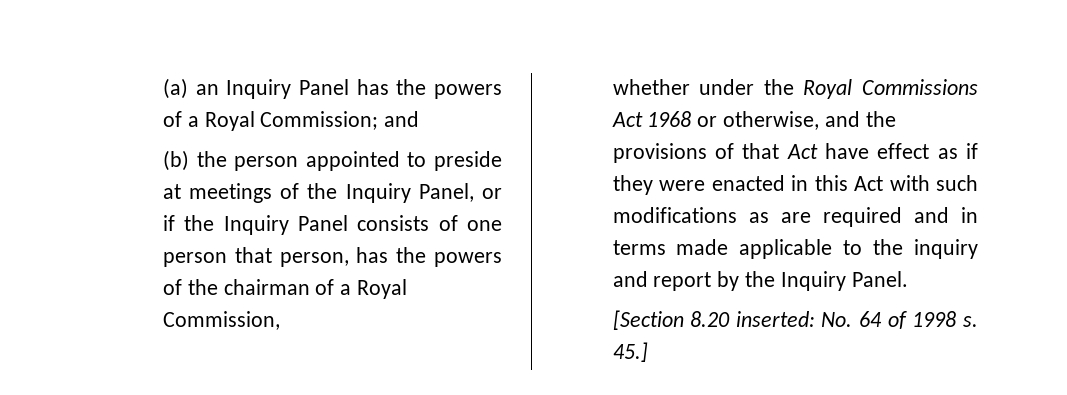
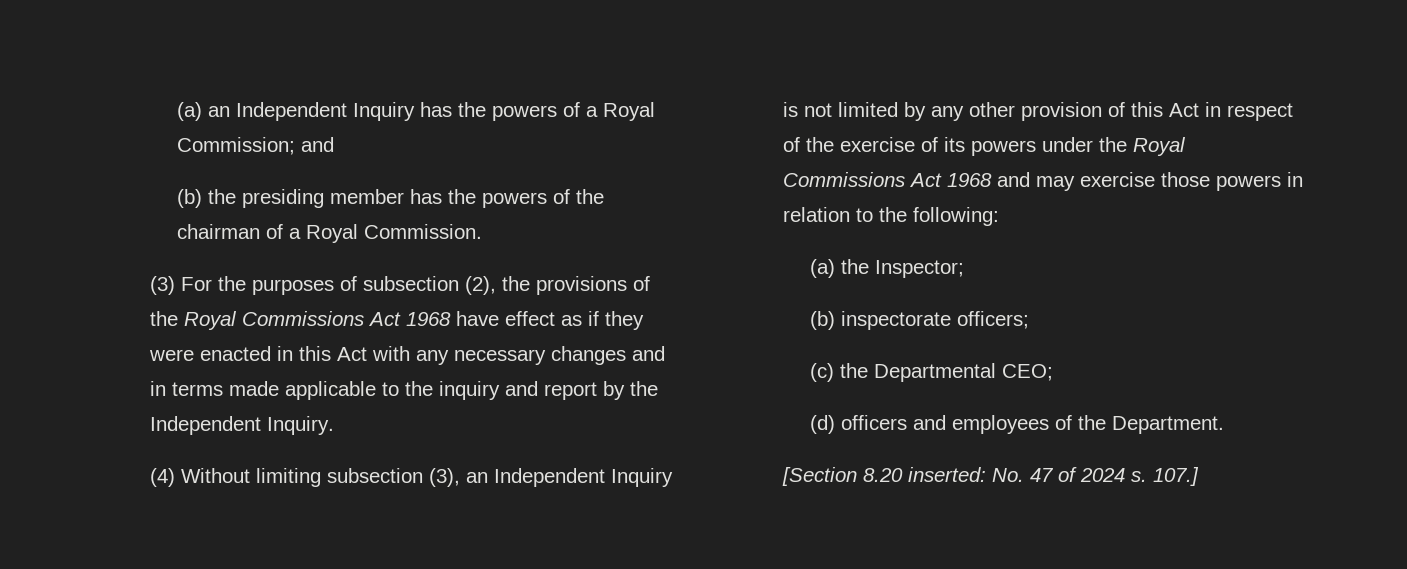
- (a) an Inquiry Panel has the powers of a Royal Commission; and
+ (a) an Independent Inquiry has the powers of a Royal Commission; and
- (b) the person appointed to preside at meetings of the Inquiry Panel, or if the Inquiry Panel consists of one person that person, has the powers of the chairman of a Royal Commission,
- whether under the Royal Commissions Act 1968 or otherwise, and the provisions of that Act have effect as if they were enacted in this Act with such modifications as are required and in terms made applicable to the inquiry and report by the Inquiry Panel.
+ (b) the presiding member has the powers of the chairman of a Royal Commission.
+ (3) For the purposes of subsection (2), the provisions of the Royal Commissions Act 1968 have effect as if they were enacted in this Act with any necessary changes and in terms made applicable to the inquiry and report by the Independent Inquiry.
+ (4) Without limiting subsection (3), an Independent Inquiry is not limited by any other provision of this Act in respect of the exercise of its powers under the Royal Commissions Act 1968 and may exercise those powers in relation to the following:
+ (a) the Inspector;
+ (b) inspectorate officers;
+ (c) the Departmental CEO;
+ (d) officers and employees of the Department.
- [Section 8.20 inserted: No. 64 of 1998 s. 45.]
+ [Section 8.20 inserted: No. 47 of 2024 s. 107.]

